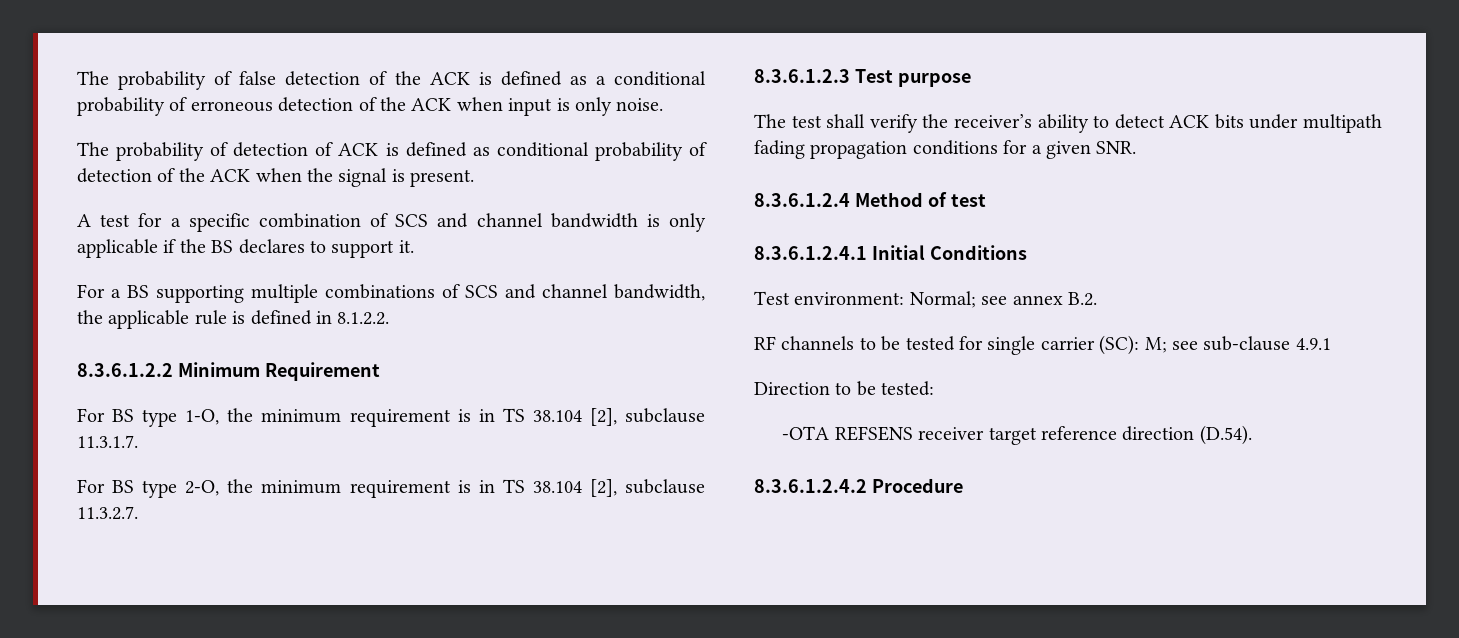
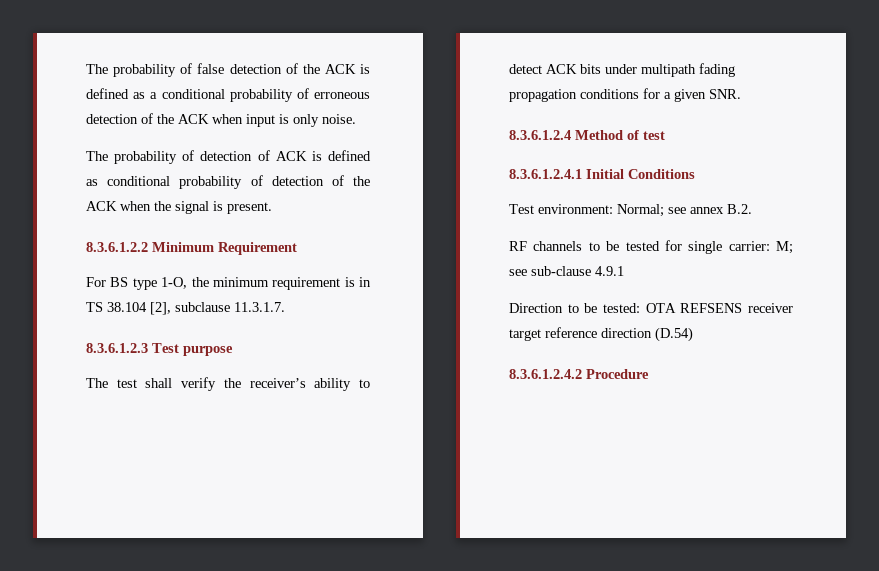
- A test for a specific combination of SCS and channel bandwidth is only applicable if the BS declares to support it.
- For a BS supporting multiple combinations of SCS and channel bandwidth, the applicable rule is defined in 8.1.2.2.
- For BS type 2-O, the minimum requirement is in TS 38.104 [2], subclause 11.3.2.7.
- RF channels to be tested for single carrier (SC): M; see sub-clause 4.9.1
+ RF channels to be tested for single carrier: M; see sub-clause 4.9.1
- Direction to be tested:
- -OTA REFSENS receiver target reference direction (D.54).
+ Direction to be tested: OTA REFSENS receiver target reference direction (D.54)

